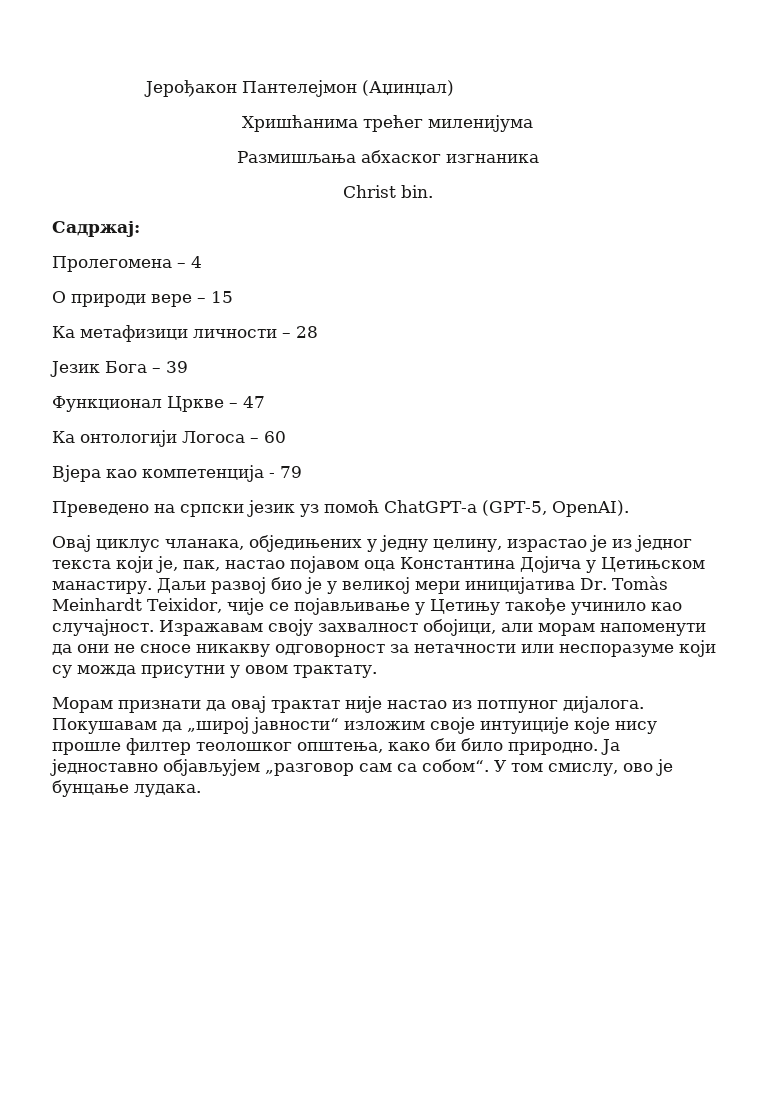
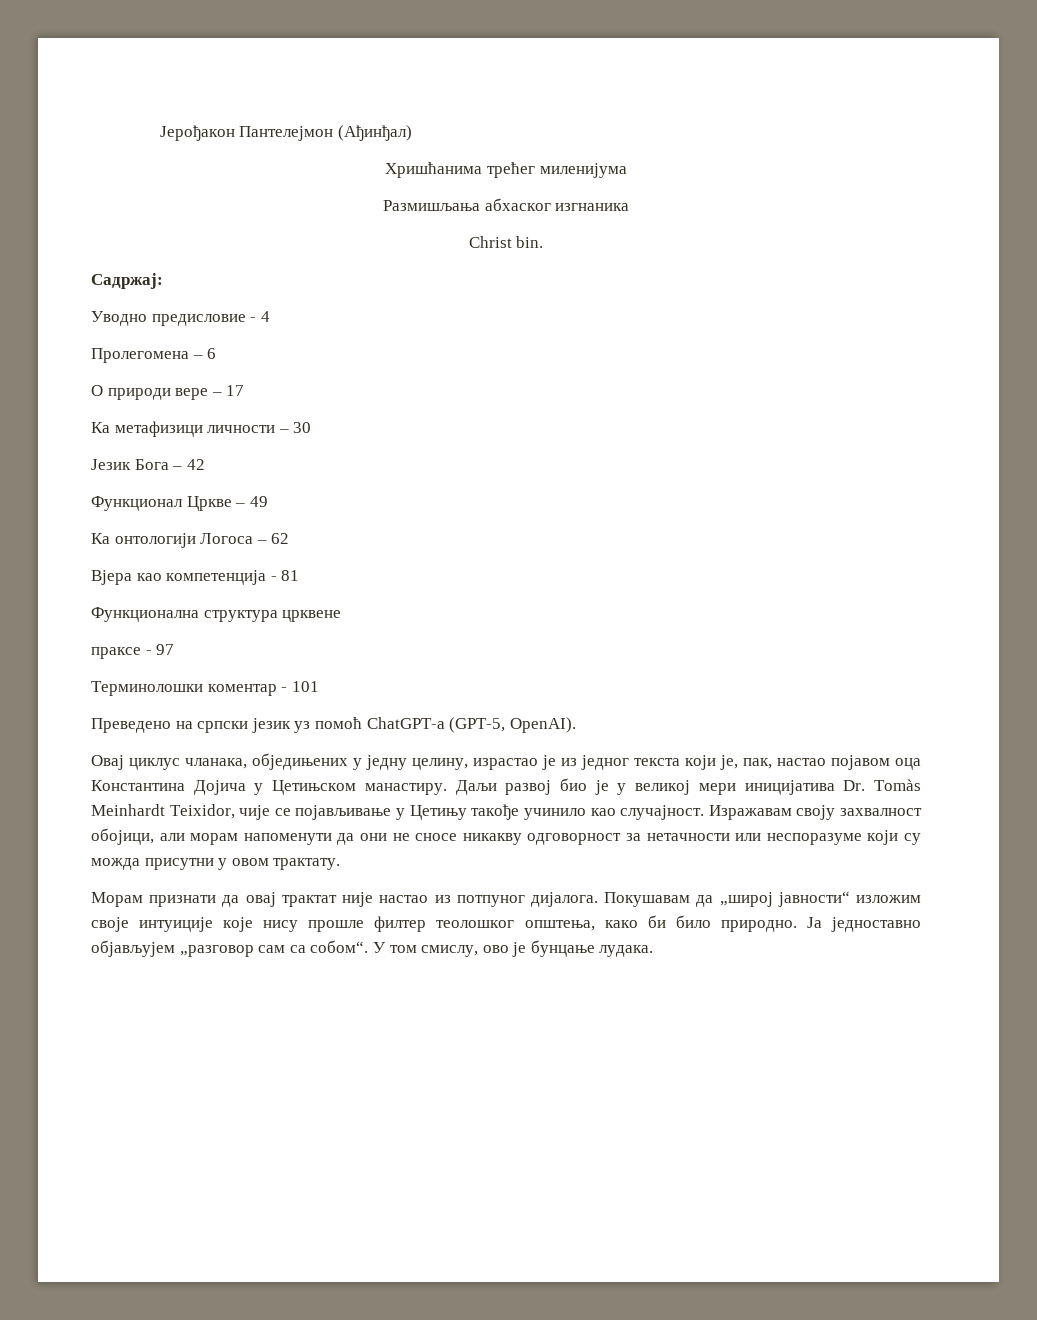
- Јерођакон Пантелејмон (Аџинџал)
+ Јерођакон Пантелејмон (Ађинђал)
+ Уводно предисловие - 4
- Пролегомена – 4
+ Пролегомена – 6
- О природи вере – 15
+ О природи вере – 17
- Ка метафизици личности – 28
+ Ка метафизици личности – 30
- Језик Бога – 39
+ Језик Бога – 42
- Функционал Цркве – 47
+ Функционал Цркве – 49
- Ка онтологији Логоса – 60
+ Ка онтологији Логоса – 62
- Вјера као компетенција - 79
+ Вјера као компетенција - 81
+ Функционална структура црквене
+ праксе - 97
+ Терминолошки коментар - 101

